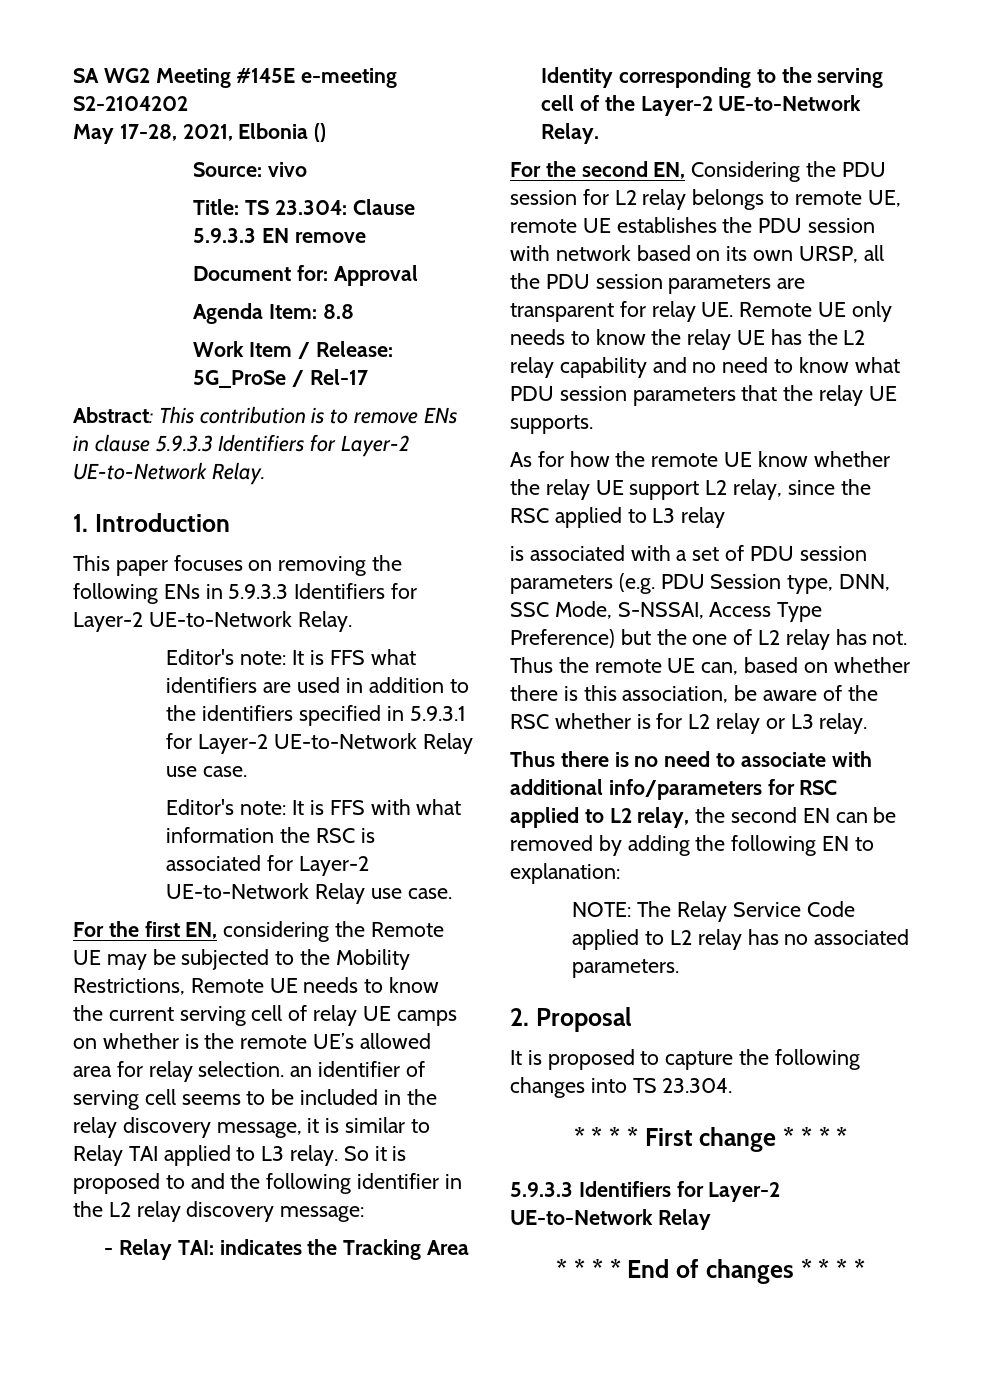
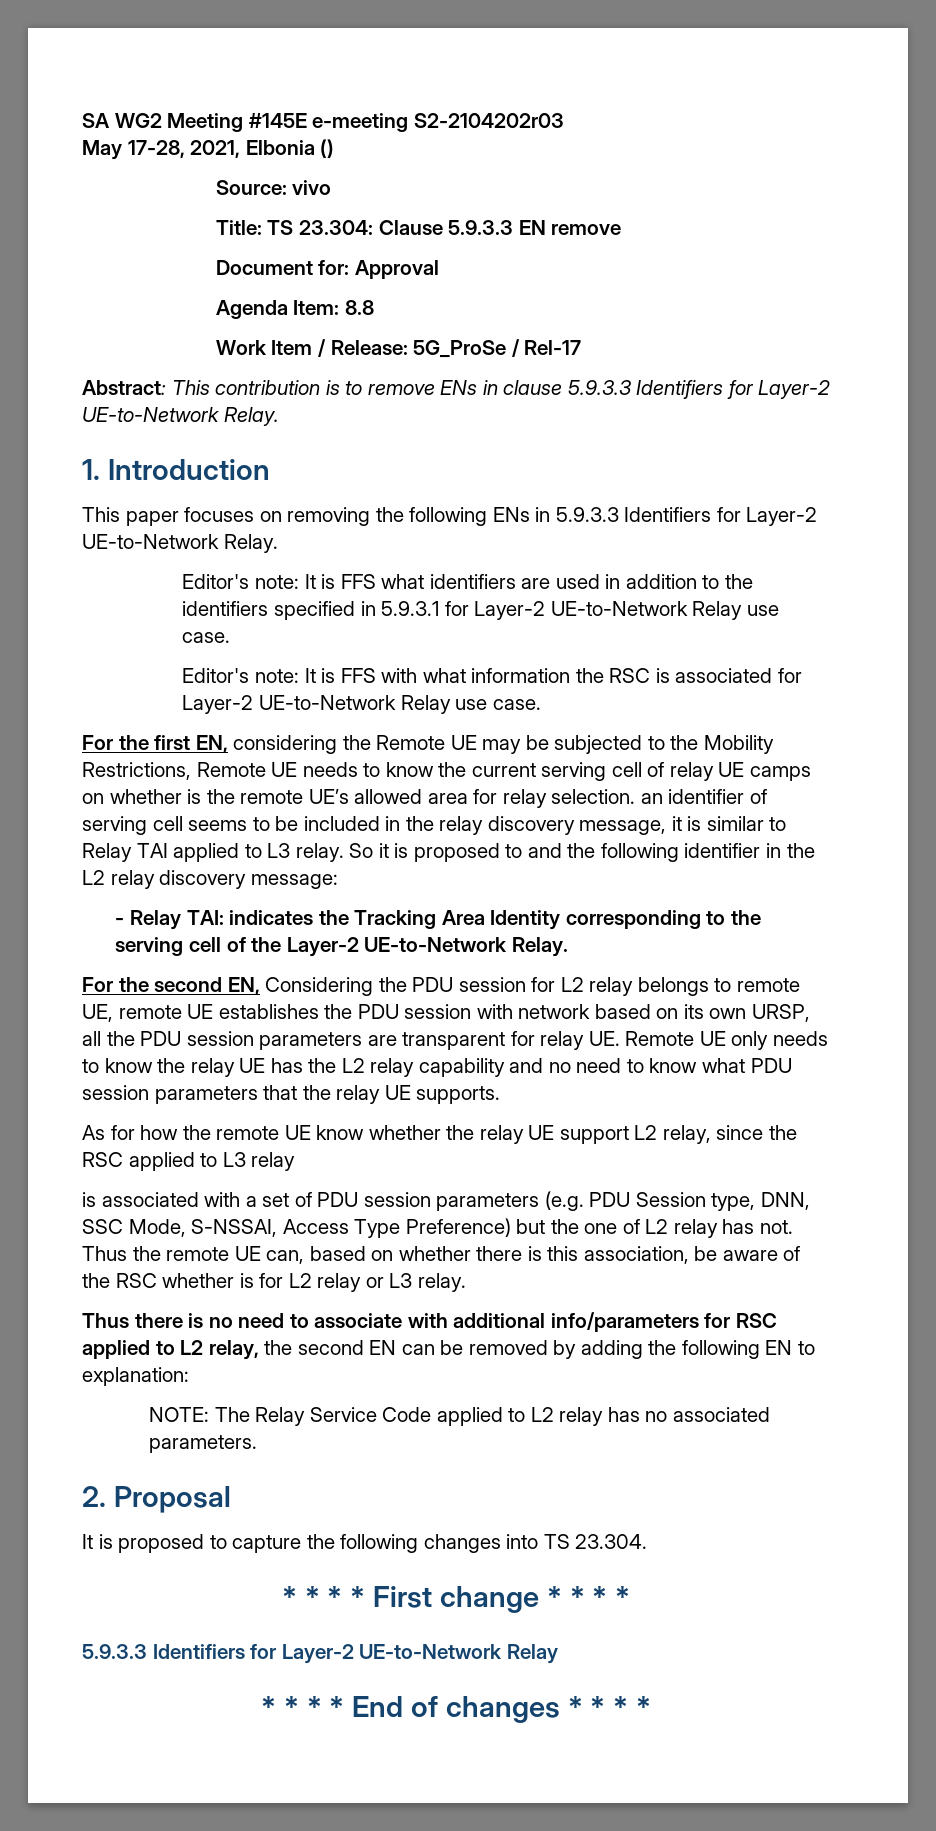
- SA WG2 Meeting #145E e-meeting S2-2104202
+ SA WG2 Meeting #145E e-meeting S2-2104202r03

